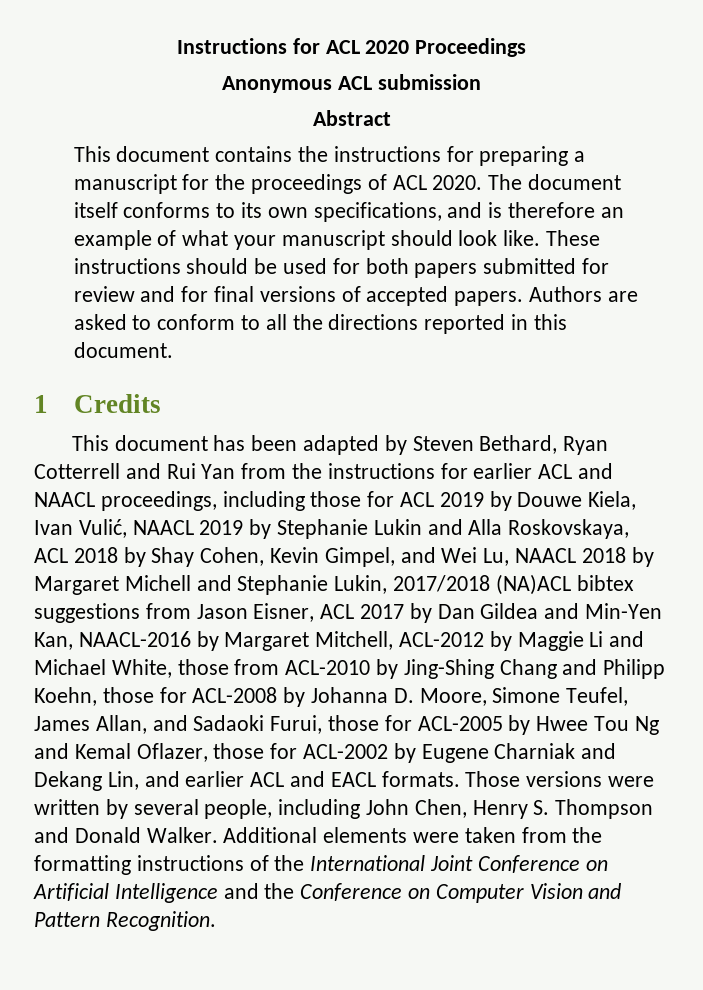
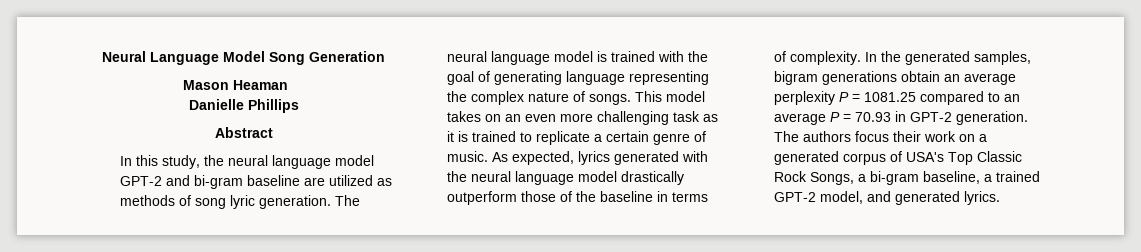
- Instructions for ACL 2020 Proceedings
- Anonymous ACL submission
+ Neural Language Model Song Generation
+ Mason Heaman
+ Danielle Phillips
  Abstract
- This document contains the instructions for preparing a manuscript for the proceedings of ACL 2020. The document itself conforms to its own specifications, and is therefore an example of what your manuscript should look like. These instructions should be used for both papers submitted for review and for final versions of accepted papers. Authors are asked to conform to all the directions reported in this document.
- 1 Credits
- This document has been adapted by Steven Bethard, Ryan Cotterrell and Rui Yan from the instructions for earlier ACL and NAACL proceedings, including those for ACL 2019 by Douwe Kiela, Ivan Vulić, NAACL 2019 by Stephanie Lukin and Alla Roskovskaya, ACL 2018 by Shay Cohen, Kevin Gimpel, and Wei Lu, NAACL 2018 by Margaret Michell and Stephanie Lukin, 2017/2018 (NA)ACL bibtex suggestions from Jason Eisner, ACL 2017 by Dan Gildea and Min-Yen Kan, NAACL-2016 by Margaret Mitchell, ACL-2012 by Maggie Li and Michael White, those from ACL-2010 by Jing-Shing Chang and Philipp Koehn, those for ACL-2008 by Johanna D. Moore, Simone Teufel, James Allan, and Sadaoki Furui, those for ACL-2005 by Hwee Tou Ng and Kemal Oflazer, those for ACL-2002 by Eugene Charniak and Dekang Lin, and earlier ACL and EACL formats. Those versions were written by several people, including John Chen, Henry S. Thompson and Donald Walker. Additional elements were taken from the formatting instructions of the International Joint Conference on Artificial Intelligence and the Conference on Computer Vision and Pattern Recognition.
+ In this study, the neural language model GPT-2 and bi-gram baseline are utilized as methods of song lyric generation. The neural language model is trained with the goal of generating language representing the complex nature of songs. This model takes on an even more challenging task as it is trained to replicate a certain genre of music. As expected, lyrics generated with the neural language model drastically outperform those of the baseline in terms of complexity. In the generated samples, bigram generations obtain an average perplexity P = 1081.25 compared to an average P = 70.93 in GPT-2 generation. The authors focus their work on a generated corpus of USA's Top Classic Rock Songs, a bi-gram baseline, a trained GPT-2 model, and generated lyrics.

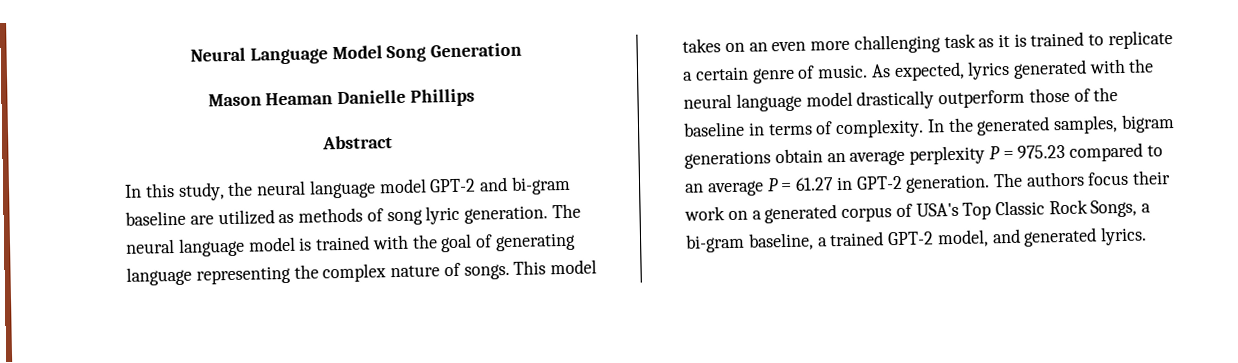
- Mason Heaman
- Danielle Phillips
+ Mason Heaman Danielle Phillips
- In the generated samples, bigram generations obtain an average perplexity P = 1081.25 compared to an average P = 70.93 in GPT-2 generation.
+ In the generated samples, bigram generations obtain an average perplexity P = 975.23 compared to an average P = 61.27 in GPT-2 generation.

